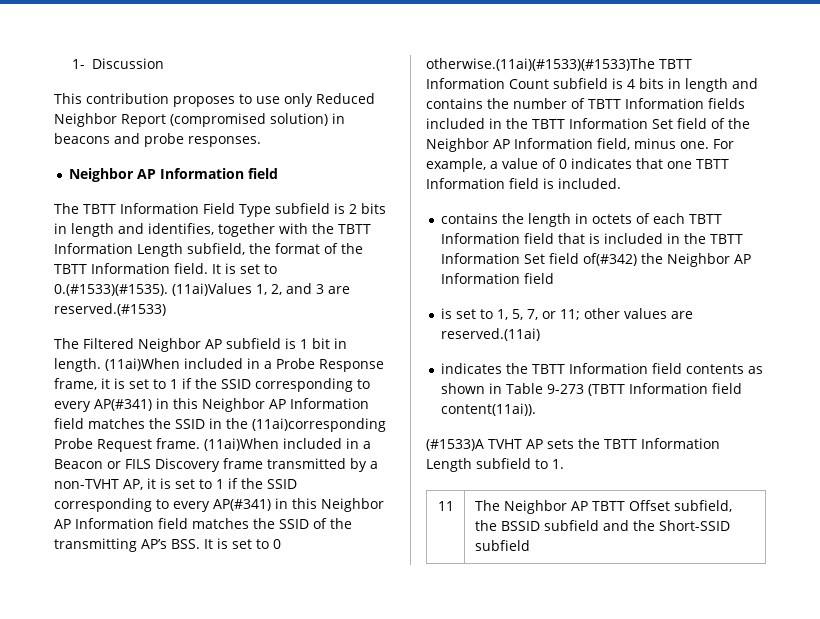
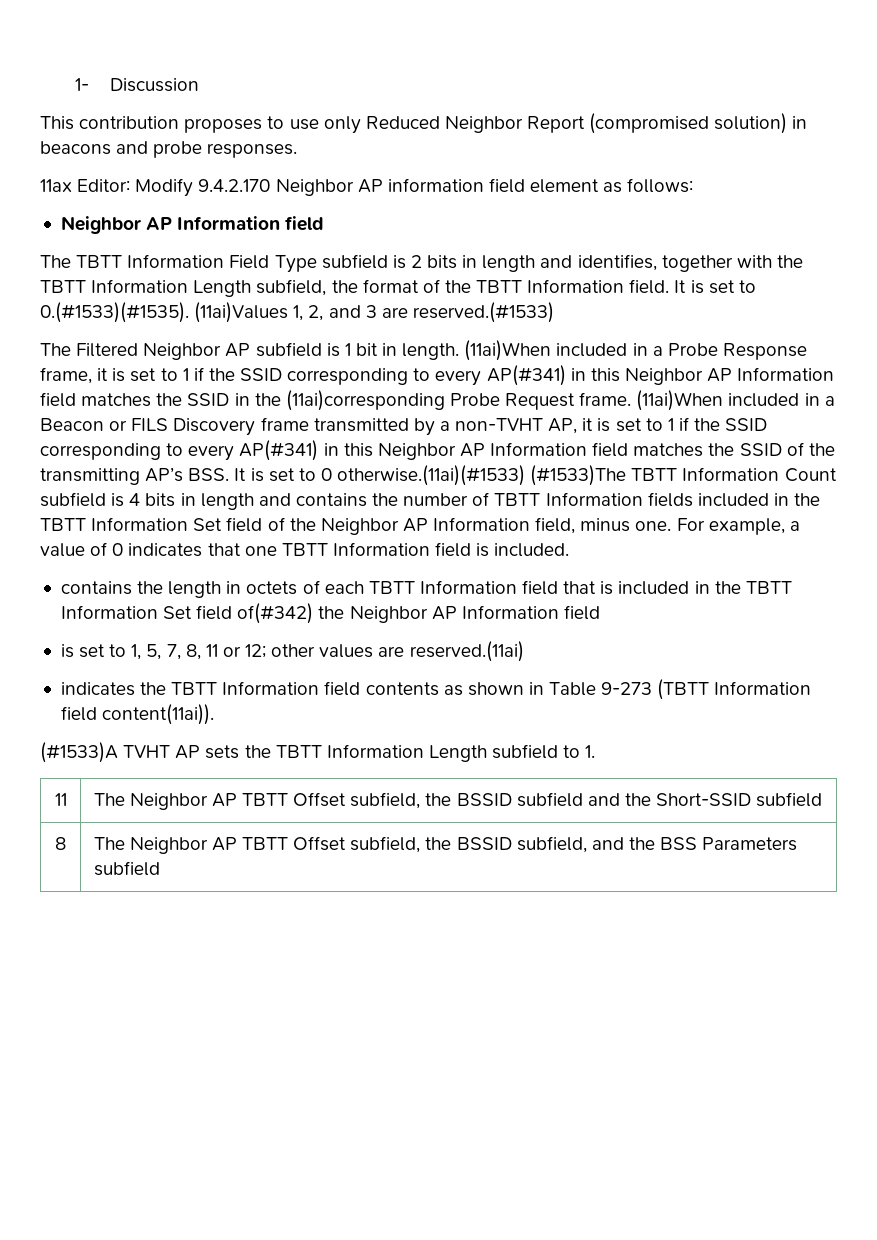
+ 11ax Editor: Modify 9.4.2.170 Neighbor AP information field element as follows:
- (11ai)When included in a Beacon or FILS Discovery frame transmitted by a non-TVHT AP, it is set to 1 if the SSID corresponding to every AP(#341) in this Neighbor AP Information field matches the SSID of the transmitting AP’s BSS. It is set to 0 otherwise.(11ai)(#1533)(#1533)The TBTT Information Count subfield is 4 bits in length and contains the number of TBTT Information fields included in the TBTT Information Set field of the Neighbor AP Information field, minus one.
+ (11ai)When included in a Beacon or FILS Discovery frame transmitted by a non-TVHT AP, it is set to 1 if the SSID corresponding to every AP(#341) in this Neighbor AP Information field matches the SSID of the transmitting AP’s BSS. It is set to 0 otherwise.(11ai)(#1533) (#1533)The TBTT Information Count subfield is 4 bits in length and contains the number of TBTT Information fields included in the TBTT Information Set field of the Neighbor AP Information field, minus one.
- is set to 1, 5, 7, or 11; other values are reserved.(11ai)
+ is set to 1, 5, 7, 8, 11 or 12; other values are reserved.(11ai)
+ 8 | The Neighbor AP TBTT Offset subfield, the BSSID subfield, and the BSS Parameters subfield

